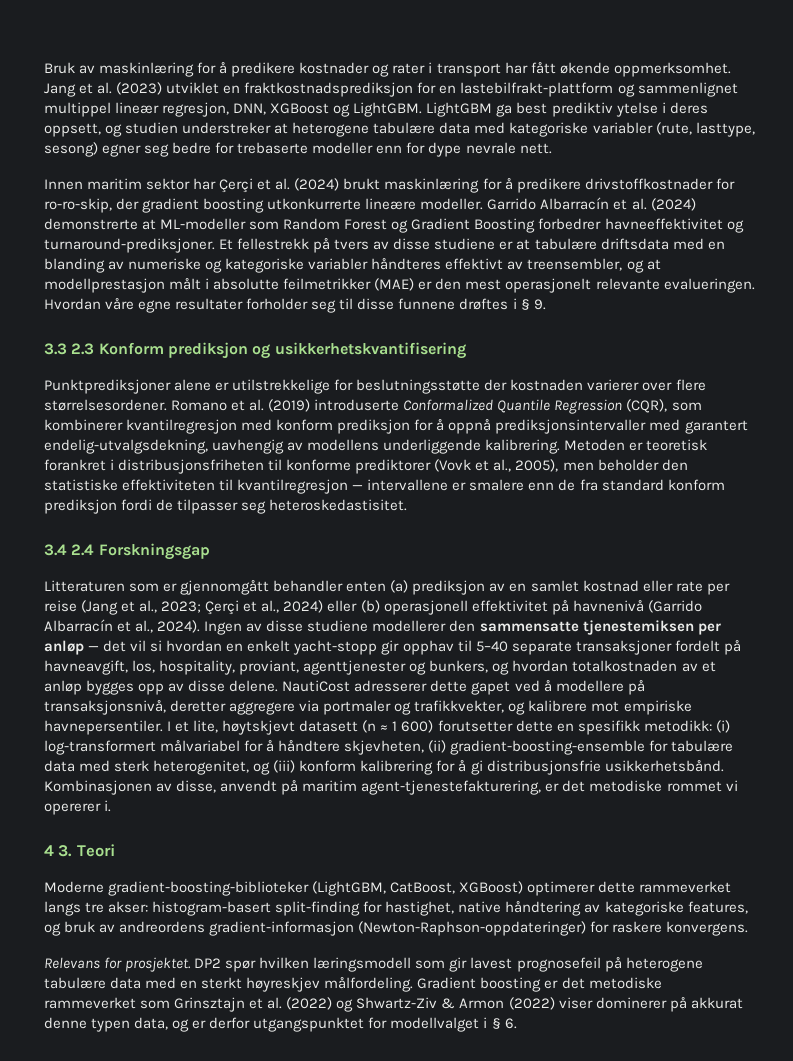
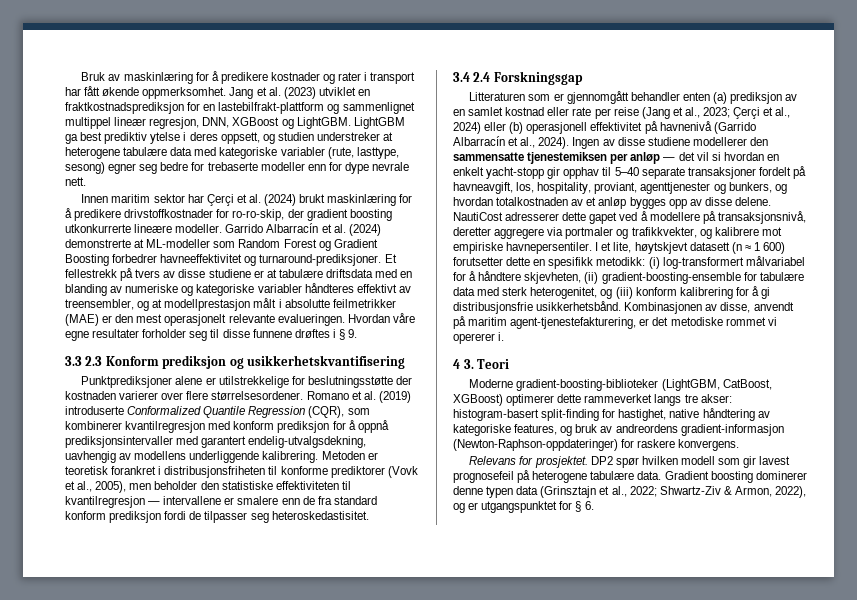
- DP2 spør hvilken læringsmodell som gir lavest prognosefeil på heterogene tabulære data med en sterkt høyreskjev målfordeling. Gradient boosting er det metodiske rammeverket som Grinsztajn et al. (2022) og Shwartz-Ziv & Armon (2022) viser dominerer på akkurat denne typen data, og er derfor utgangspunktet for modellvalget i § 6.
+ DP2 spør hvilken modell som gir lavest prognosefeil på heterogene tabulære data. Gradient boosting dominerer denne typen data (Grinsztajn et al., 2022; Shwartz-Ziv & Armon, 2022), og er utgangspunktet for § 6.

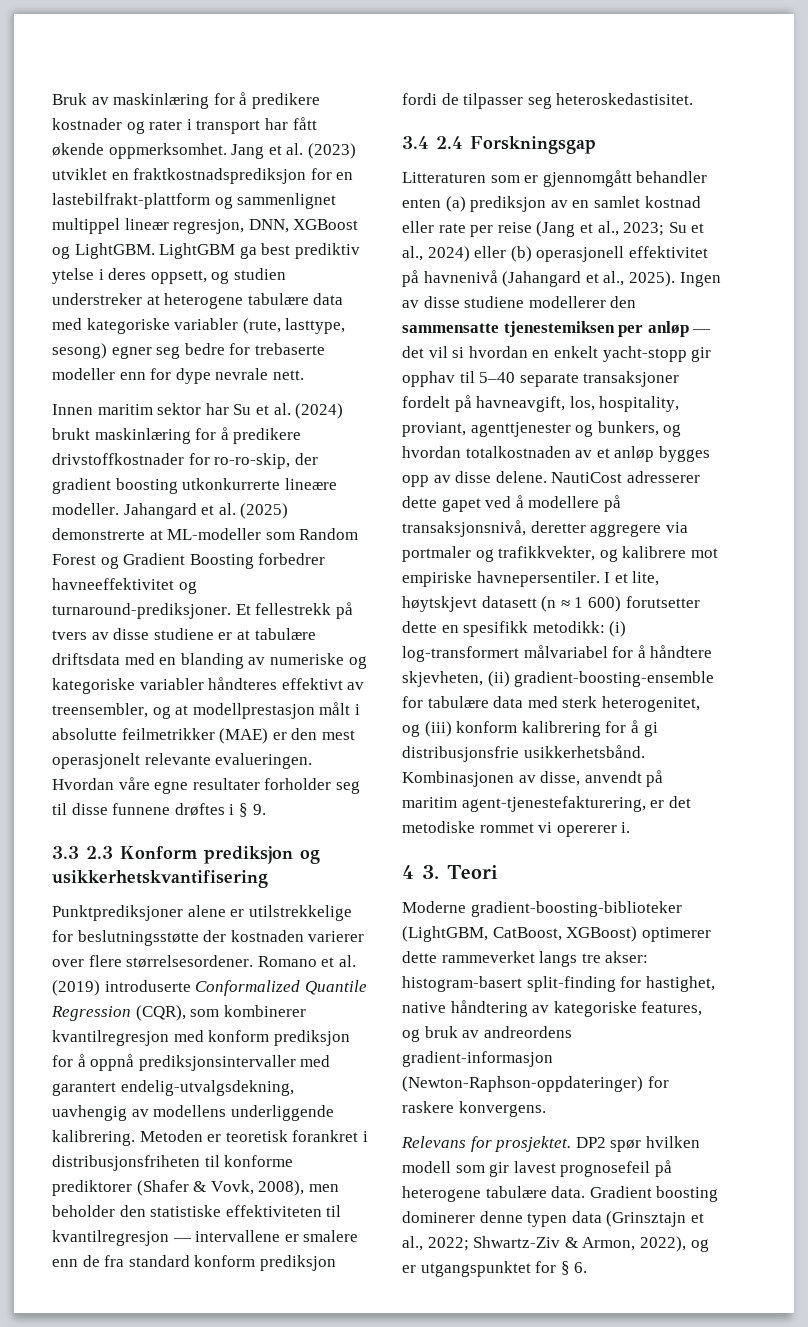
- Innen maritim sektor har Çerçi et al. (2024) brukt maskinlæring for å predikere drivstoffkostnader for ro-ro-skip, der gradient boosting utkonkurrerte lineære modeller.
+ Innen maritim sektor har Su et al. (2024) brukt maskinlæring for å predikere drivstoffkostnader for ro-ro-skip, der gradient boosting utkonkurrerte lineære modeller.
- Garrido Albarracín et al. (2024) demonstrerte at ML-modeller som Random Forest og Gradient Boosting forbedrer havneeffektivitet og turnaround-prediksjoner.
+ Jahangard et al. (2025) demonstrerte at ML-modeller som Random Forest og Gradient Boosting forbedrer havneeffektivitet og turnaround-prediksjoner.
- Metoden er teoretisk forankret i distribusjonsfriheten til konforme prediktorer (Vovk et al., 2005), men beholder den statistiske effektiviteten til kvantilregresjon — intervallene er smalere enn de fra standard konform prediksjon fordi de tilpasser seg heteroskedastisitet.
+ Metoden er teoretisk forankret i distribusjonsfriheten til konforme prediktorer (Shafer & Vovk, 2008), men beholder den statistiske effektiviteten til kvantilregresjon — intervallene er smalere enn de fra standard konform prediksjon fordi de tilpasser seg heteroskedastisitet.
- Litteraturen som er gjennomgått behandler enten (a) prediksjon av en samlet kostnad eller rate per reise (Jang et al., 2023; Çerçi et al., 2024) eller (b) operasjonell effektivitet på havnenivå (Garrido Albarracín et al., 2024).
+ Litteraturen som er gjennomgått behandler enten (a) prediksjon av en samlet kostnad eller rate per reise (Jang et al., 2023; Su et al., 2024) eller (b) operasjonell effektivitet på havnenivå (Jahangard et al., 2025).

